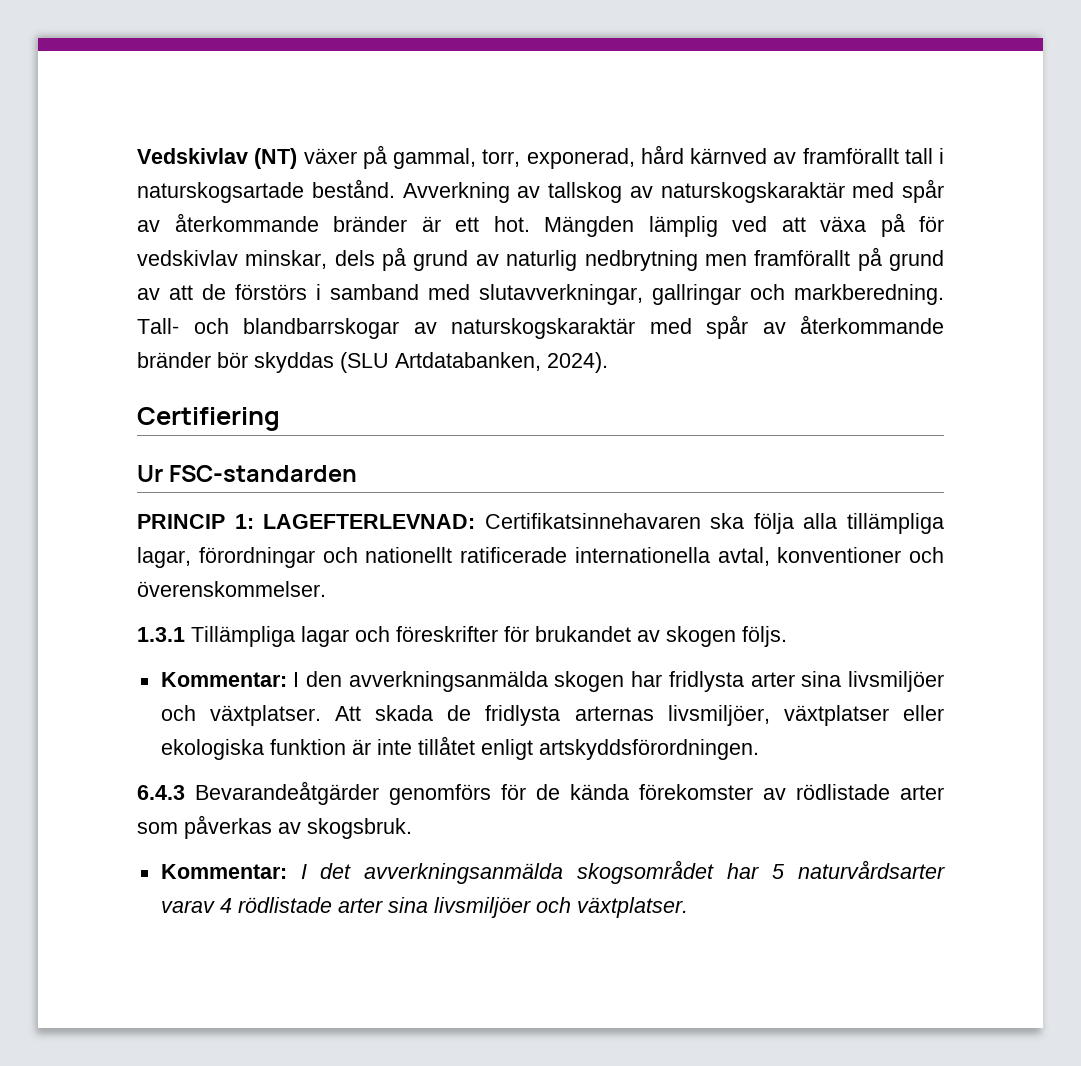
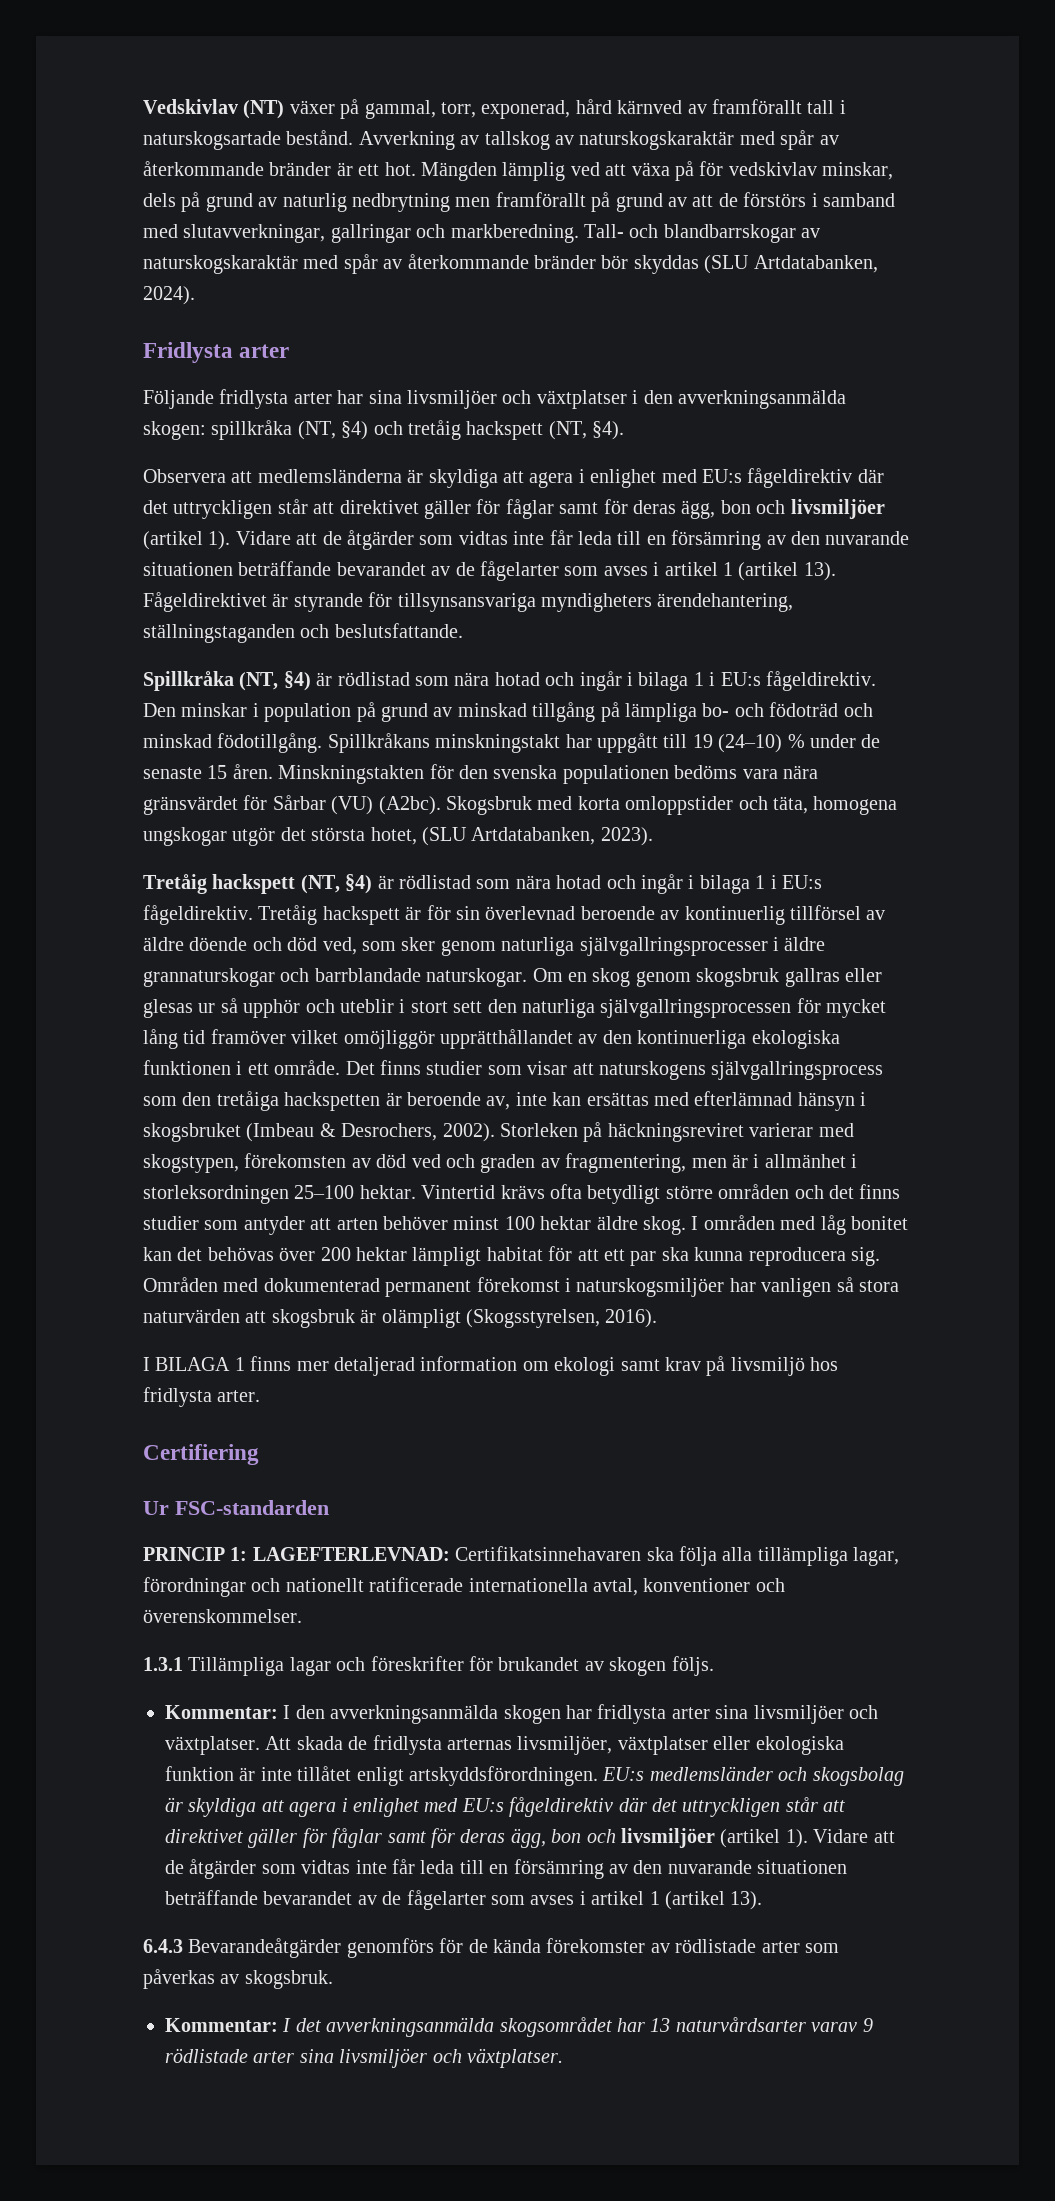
+ Fridlysta arter
+ Följande fridlysta arter har sina livsmiljöer och växtplatser i den avverkningsanmälda skogen: spillkråka (NT, §4) och tretåig hackspett (NT, §4).
+ Observera att medlemsländerna är skyldiga att agera i enlighet med EU:s fågeldirektiv där det uttryckligen står att direktivet gäller för fåglar samt för deras ägg, bon och livsmiljöer (artikel 1). Vidare att de åtgärder som vidtas inte får leda till en försämring av den nuvarande situationen beträffande bevarandet av de fågelarter som avses i artikel 1 (artikel 13). Fågeldirektivet är styrande för tillsynsansvariga myndigheters ärendehantering, ställningstaganden och beslutsfattande.
+ Spillkråka (NT, §4) är rödlistad som nära hotad och ingår i bilaga 1 i EU:s fågeldirektiv. Den minskar i population på grund av minskad tillgång på lämpliga bo- och födoträd och minskad födotillgång. Spillkråkans minskningstakt har uppgått till 19 (24–10) % under de senaste 15 åren. Minskningstakten för den svenska populationen bedöms vara nära gränsvärdet för Sårbar (VU) (A2bc). Skogsbruk med korta omloppstider och täta, homogena ungskogar utgör det största hotet, (SLU Artdatabanken, 2023).
+ Tretåig hackspett (NT, §4) är rödlistad som nära hotad och ingår i bilaga 1 i EU:s fågeldirektiv. Tretåig hackspett är för sin överlevnad beroende av kontinuerlig tillförsel av äldre döende och död ved, som sker genom naturliga självgallringsprocesser i äldre grannaturskogar och barrblandade naturskogar. Om en skog genom skogsbruk gallras eller glesas ur så upphör och uteblir i stort sett den naturliga självgallringsprocessen för mycket lång tid framöver vilket omöjliggör upprätthållandet av den kontinuerliga ekologiska funktionen i ett område. Det finns studier som visar att naturskogens självgallringsprocess som den tretåiga hackspetten är beroende av, inte kan ersättas med efterlämnad hänsyn i skogsbruket (Imbeau & Desrochers, 2002). Storleken på häckningsreviret varierar med skogstypen, förekomsten av död ved och graden av fragmentering, men är i allmänhet i storleksordningen 25–100 hektar. Vintertid krävs ofta betydligt större områden och det finns studier som antyder att arten behöver minst 100 hektar äldre skog. I områden med låg bonitet kan det behövas över 200 hektar lämpligt habitat för att ett par ska kunna reproducera sig. Områden med dokumenterad permanent förekomst i naturskogsmiljöer har vanligen så stora naturvärden att skogsbruk är olämpligt (Skogsstyrelsen, 2016).
+ I BILAGA 1 finns mer detaljerad information om ekologi samt krav på livsmiljö hos fridlysta arter.
+ EU:s medlemsländer och skogsbolag är skyldiga att agera i enlighet med EU:s fågeldirektiv där det uttryckligen står att direktivet gäller för fåglar samt för deras ägg, bon och livsmiljöer (artikel 1). Vidare att de åtgärder som vidtas inte får leda till en försämring av den nuvarande situationen beträffande bevarandet av de fågelarter som avses i artikel 1 (artikel 13).
- Kommentar: I det avverkningsanmälda skogsområdet har 5 naturvårdsarter varav 4 rödlistade arter sina livsmiljöer och växtplatser.
+ Kommentar: I det avverkningsanmälda skogsområdet har 13 naturvårdsarter varav 9 rödlistade arter sina livsmiljöer och växtplatser.

